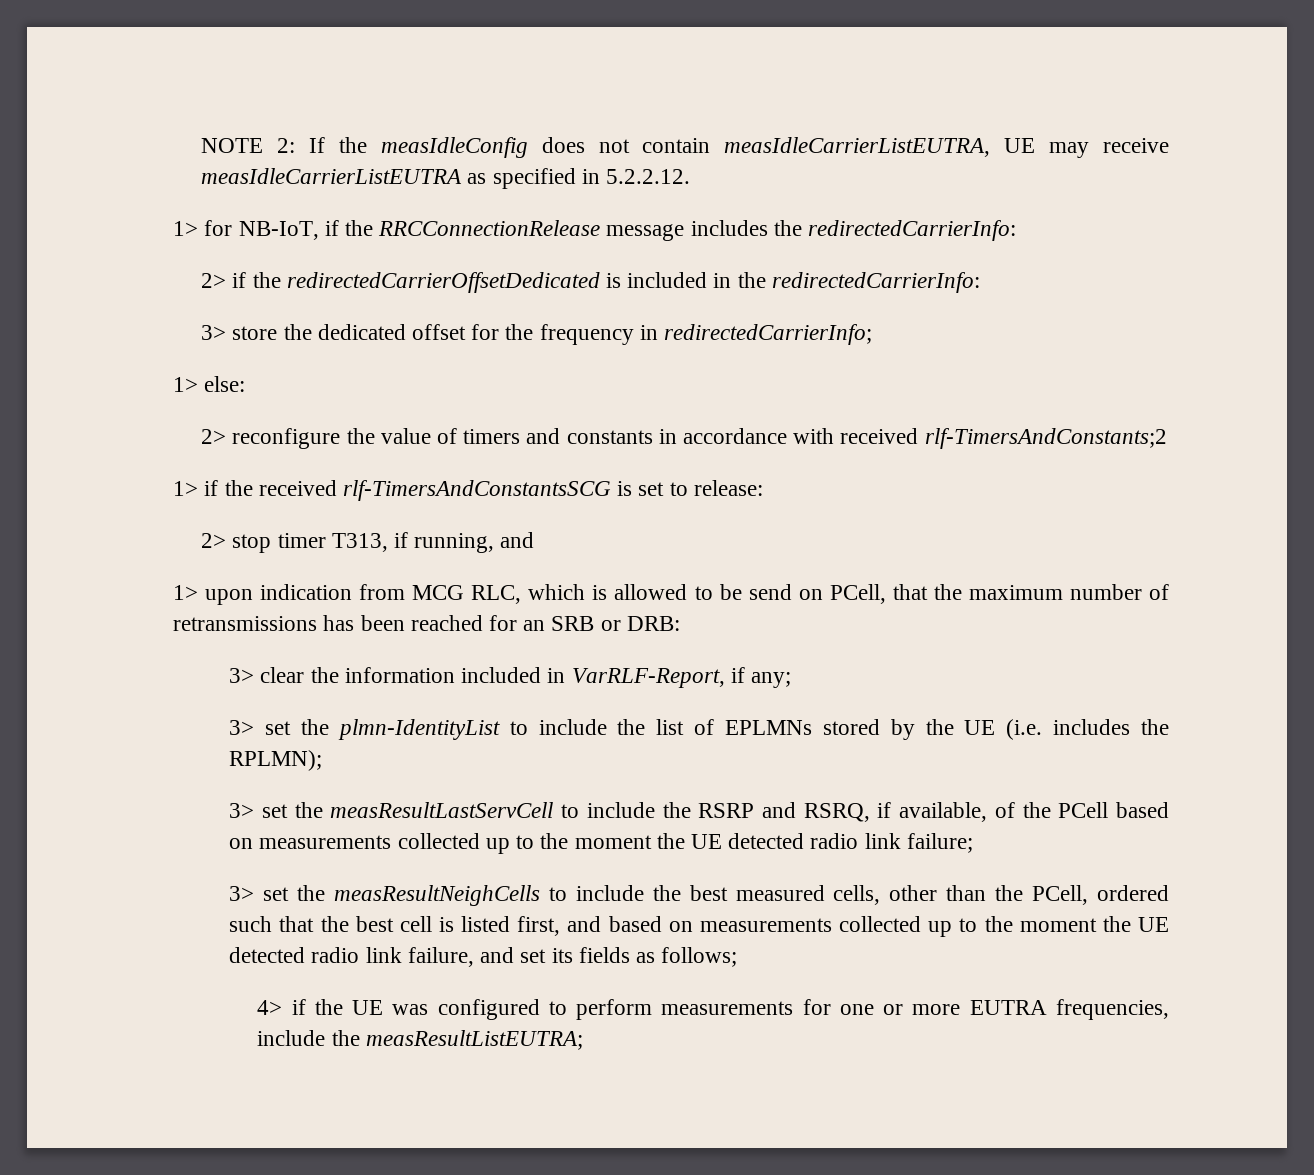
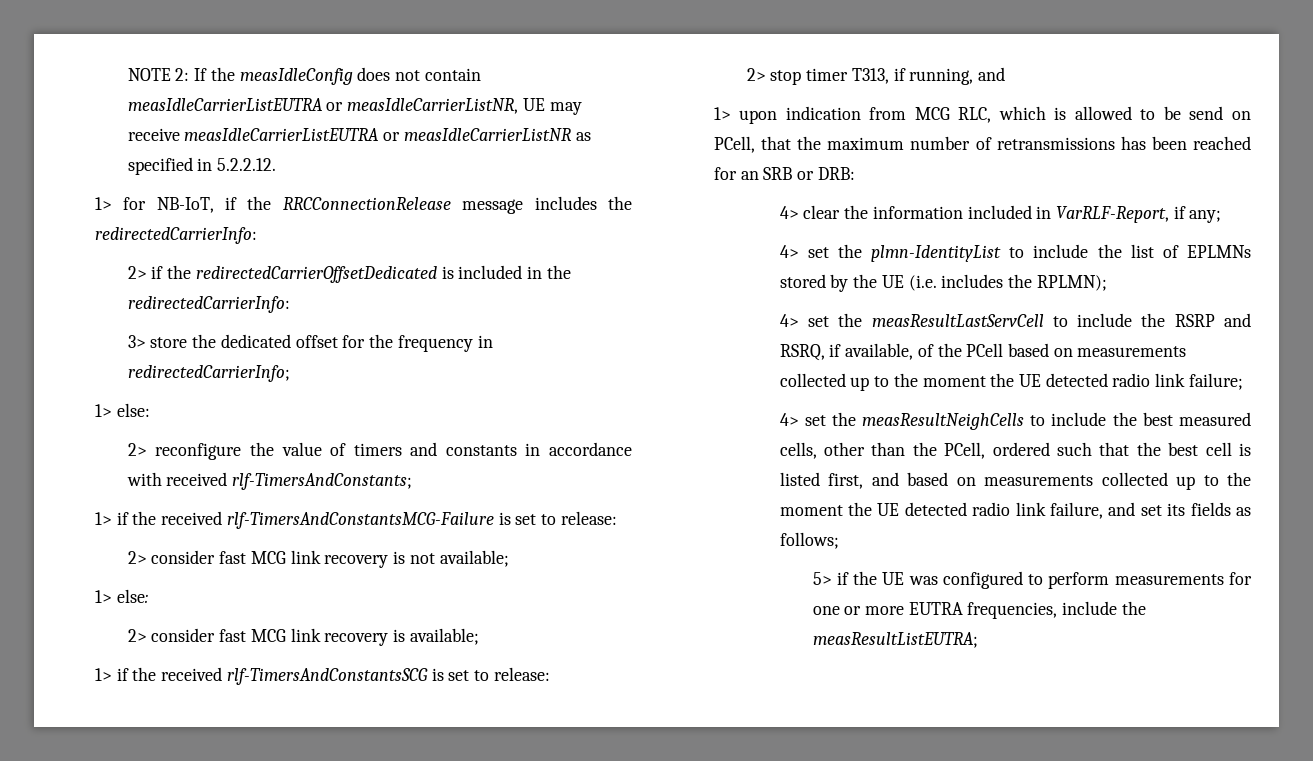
- NOTE 2: If the measIdleConfig does not contain measIdleCarrierListEUTRA, UE may receive measIdleCarrierListEUTRA as specified in 5.2.2.12.
+ NOTE 2: If the measIdleConfig does not contain measIdleCarrierListEUTRA or measIdleCarrierListNR, UE may receive measIdleCarrierListEUTRA or measIdleCarrierListNR as specified in 5.2.2.12.
- 2> reconfigure the value of timers and constants in accordance with received rlf-TimersAndConstants;2
+ 2> reconfigure the value of timers and constants in accordance with received rlf-TimersAndConstants;
+ 1> if the received rlf-TimersAndConstantsMCG-Failure is set to release:
+ 2> consider fast MCG link recovery is not available;
+ 1> else:
+ 2> consider fast MCG link recovery is available;
- 3> clear the information included in VarRLF-Report, if any;
+ 4> clear the information included in VarRLF-Report, if any;
- 3> set the plmn-IdentityList to include the list of EPLMNs stored by the UE (i.e. includes the RPLMN);
+ 4> set the plmn-IdentityList to include the list of EPLMNs stored by the UE (i.e. includes the RPLMN);
- 3> set the measResultLastServCell to include the RSRP and RSRQ, if available, of the PCell based on measurements collected up to the moment the UE detected radio link failure;
+ 4> set the measResultLastServCell to include the RSRP and RSRQ, if available, of the PCell based on measurements collected up to the moment the UE detected radio link failure;
- 3> set the measResultNeighCells to include the best measured cells, other than the PCell, ordered such that the best cell is listed first, and based on measurements collected up to the moment the UE detected radio link failure, and set its fields as follows;
+ 4> set the measResultNeighCells to include the best measured cells, other than the PCell, ordered such that the best cell is listed first, and based on measurements collected up to the moment the UE detected radio link failure, and set its fields as follows;
- 4> if the UE was configured to perform measurements for one or more EUTRA frequencies, include the measResultListEUTRA;
+ 5> if the UE was configured to perform measurements for one or more EUTRA frequencies, include the measResultListEUTRA;

